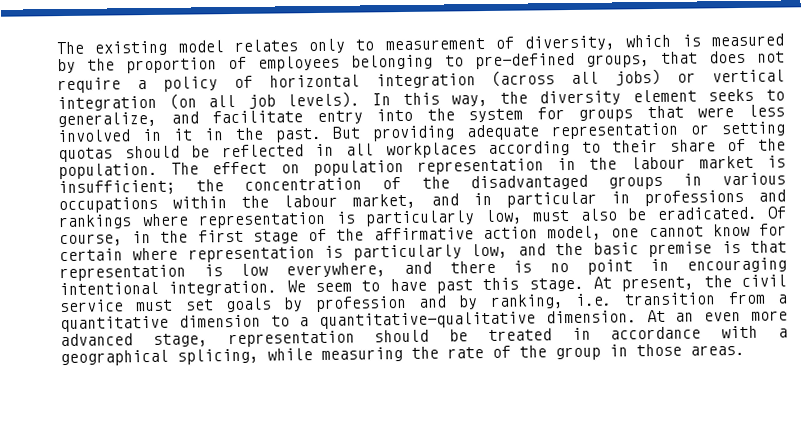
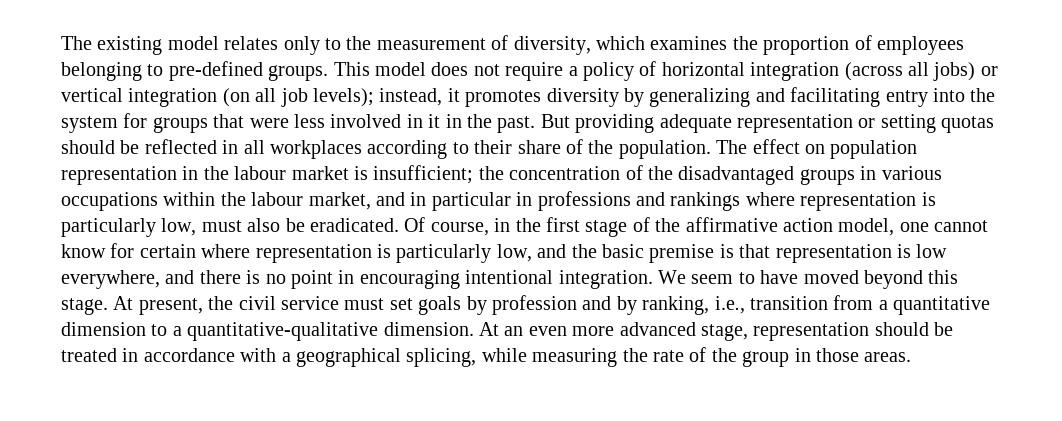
- The existing model relates only to measurement of diversity, which is measured by the proportion of employees belonging to pre-defined groups, that does not require a policy of horizontal integration (across all jobs) or vertical integration (on all job levels). In this way, the diversity element seeks to generalize, and facilitate entry into the system for groups that were less involved in it in the past.
+ The existing model relates only to the measurement of diversity, which examines the proportion of employees belonging to pre-defined groups. This model does not require a policy of horizontal integration (across all jobs) or vertical integration (on all job levels); instead, it promotes diversity by generalizing and facilitating entry into the system for groups that were less involved in it in the past.
- We seem to have past this stage.
+ We seem to have moved beyond this stage.
- At present, the civil service must set goals by profession and by ranking, i.e. transition from a quantitative dimension to a quantitative-qualitative dimension.
+ At present, the civil service must set goals by profession and by ranking, i.e., transition from a quantitative dimension to a quantitative-qualitative dimension.

